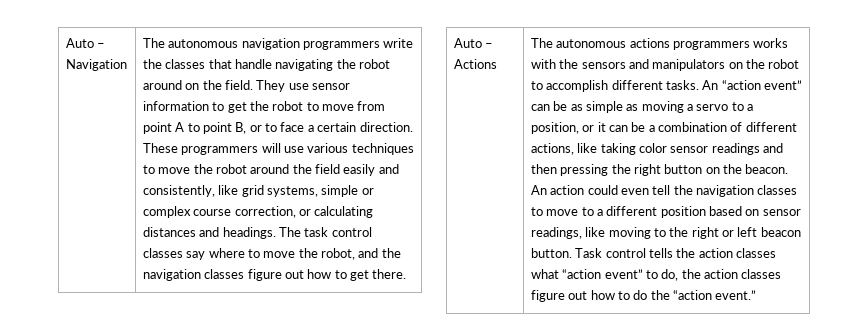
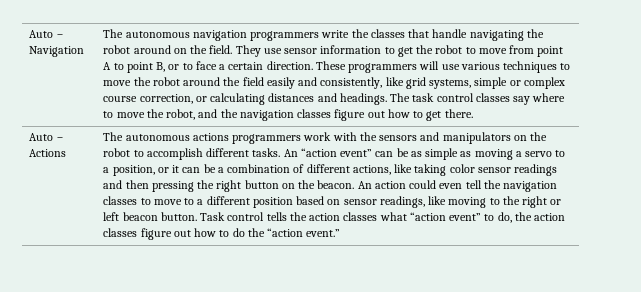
- The autonomous actions programmers works with the sensors and manipulators on the robot to accomplish different tasks.
+ The autonomous actions programmers work with the sensors and manipulators on the robot to accomplish different tasks.

